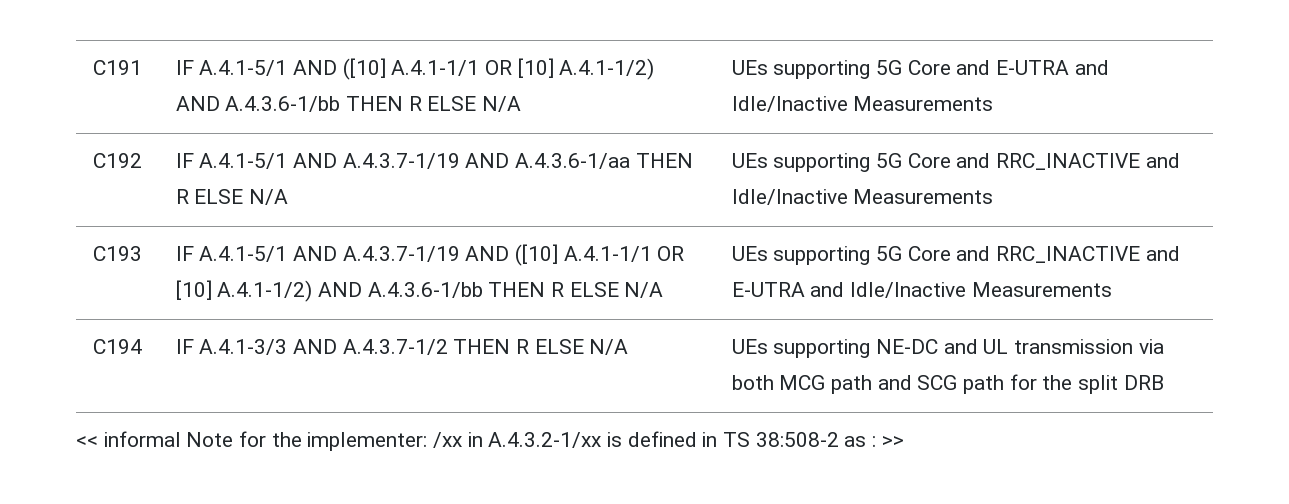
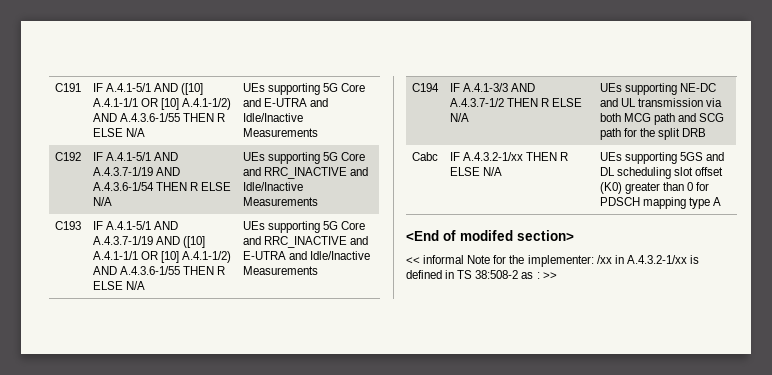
- C191 | IF A.4.1-5/1 AND ([10] A.4.1-1/1 OR [10] A.4.1-1/2) AND A.4.3.6-1/bb THEN R ELSE N/A | UEs supporting 5G Core and E-UTRA and Idle/Inactive Measurements
+ C191 | IF A.4.1-5/1 AND ([10] A.4.1-1/1 OR [10] A.4.1-1/2) AND A.4.3.6-1/55 THEN R ELSE N/A | UEs supporting 5G Core and E-UTRA and Idle/Inactive Measurements
- C192 | IF A.4.1-5/1 AND A.4.3.7-1/19 AND A.4.3.6-1/aa THEN R ELSE N/A | UEs supporting 5G Core and RRC_INACTIVE and Idle/Inactive Measurements
+ C192 | IF A.4.1-5/1 AND A.4.3.7-1/19 AND A.4.3.6-1/54 THEN R ELSE N/A | UEs supporting 5G Core and RRC_INACTIVE and Idle/Inactive Measurements
- C193 | IF A.4.1-5/1 AND A.4.3.7-1/19 AND ([10] A.4.1-1/1 OR [10] A.4.1-1/2) AND A.4.3.6-1/bb THEN R ELSE N/A | UEs supporting 5G Core and RRC_INACTIVE and E-UTRA and Idle/Inactive Measurements
+ C193 | IF A.4.1-5/1 AND A.4.3.7-1/19 AND ([10] A.4.1-1/1 OR [10] A.4.1-1/2) AND A.4.3.6-1/55 THEN R ELSE N/A | UEs supporting 5G Core and RRC_INACTIVE and E-UTRA and Idle/Inactive Measurements
+ Cabc | IF A.4.3.2-1/xx THEN R ELSE N/A | UEs supporting 5GS and DL scheduling slot offset (K0) greater than 0 for PDSCH mapping type A
+ <End of modifed section>

